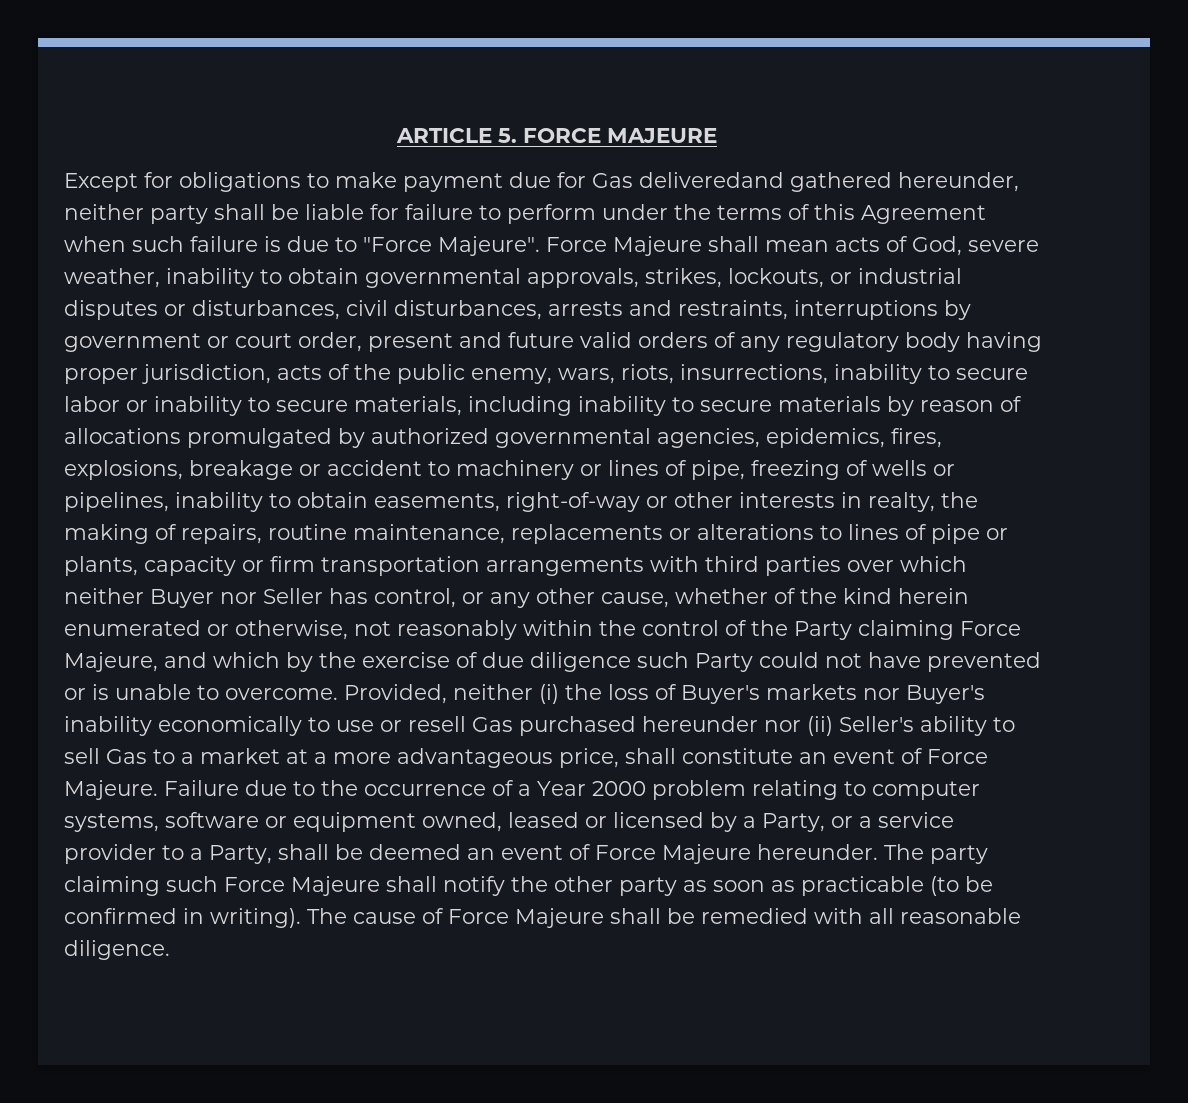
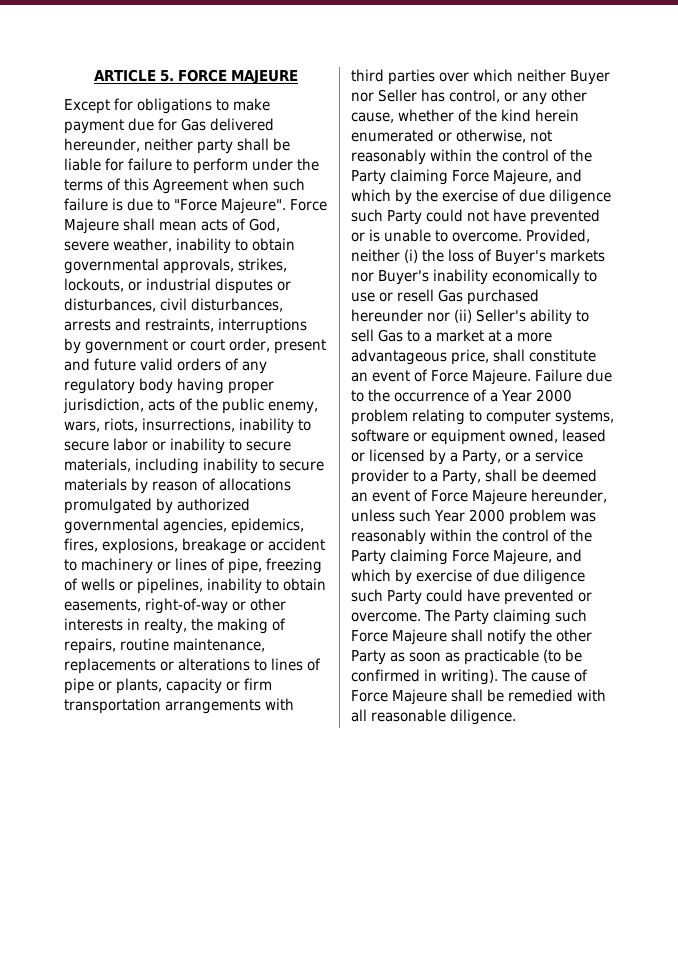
- Except for obligations to make payment due for Gas deliveredand gathered hereunder, neither party shall be liable for failure to perform under the terms of this Agreement when such failure is due to "Force Majeure".
+ Except for obligations to make payment due for Gas delivered hereunder, neither party shall be liable for failure to perform under the terms of this Agreement when such failure is due to "Force Majeure".
- Failure due to the occurrence of a Year 2000 problem relating to computer systems, software or equipment owned, leased or licensed by a Party, or a service provider to a Party, shall be deemed an event of Force Majeure hereunder. The party claiming such Force Majeure shall notify the other party as soon as practicable (to be confirmed in writing).
+ Failure due to the occurrence of a Year 2000 problem relating to computer systems, software or equipment owned, leased or licensed by a Party, or a service provider to a Party, shall be deemed an event of Force Majeure hereunder, unless such Year 2000 problem was reasonably within the control of the Party claiming Force Majeure, and which by exercise of due diligence such Party could have prevented or overcome. The Party claiming such Force Majeure shall notify the other Party as soon as practicable (to be confirmed in writing).

